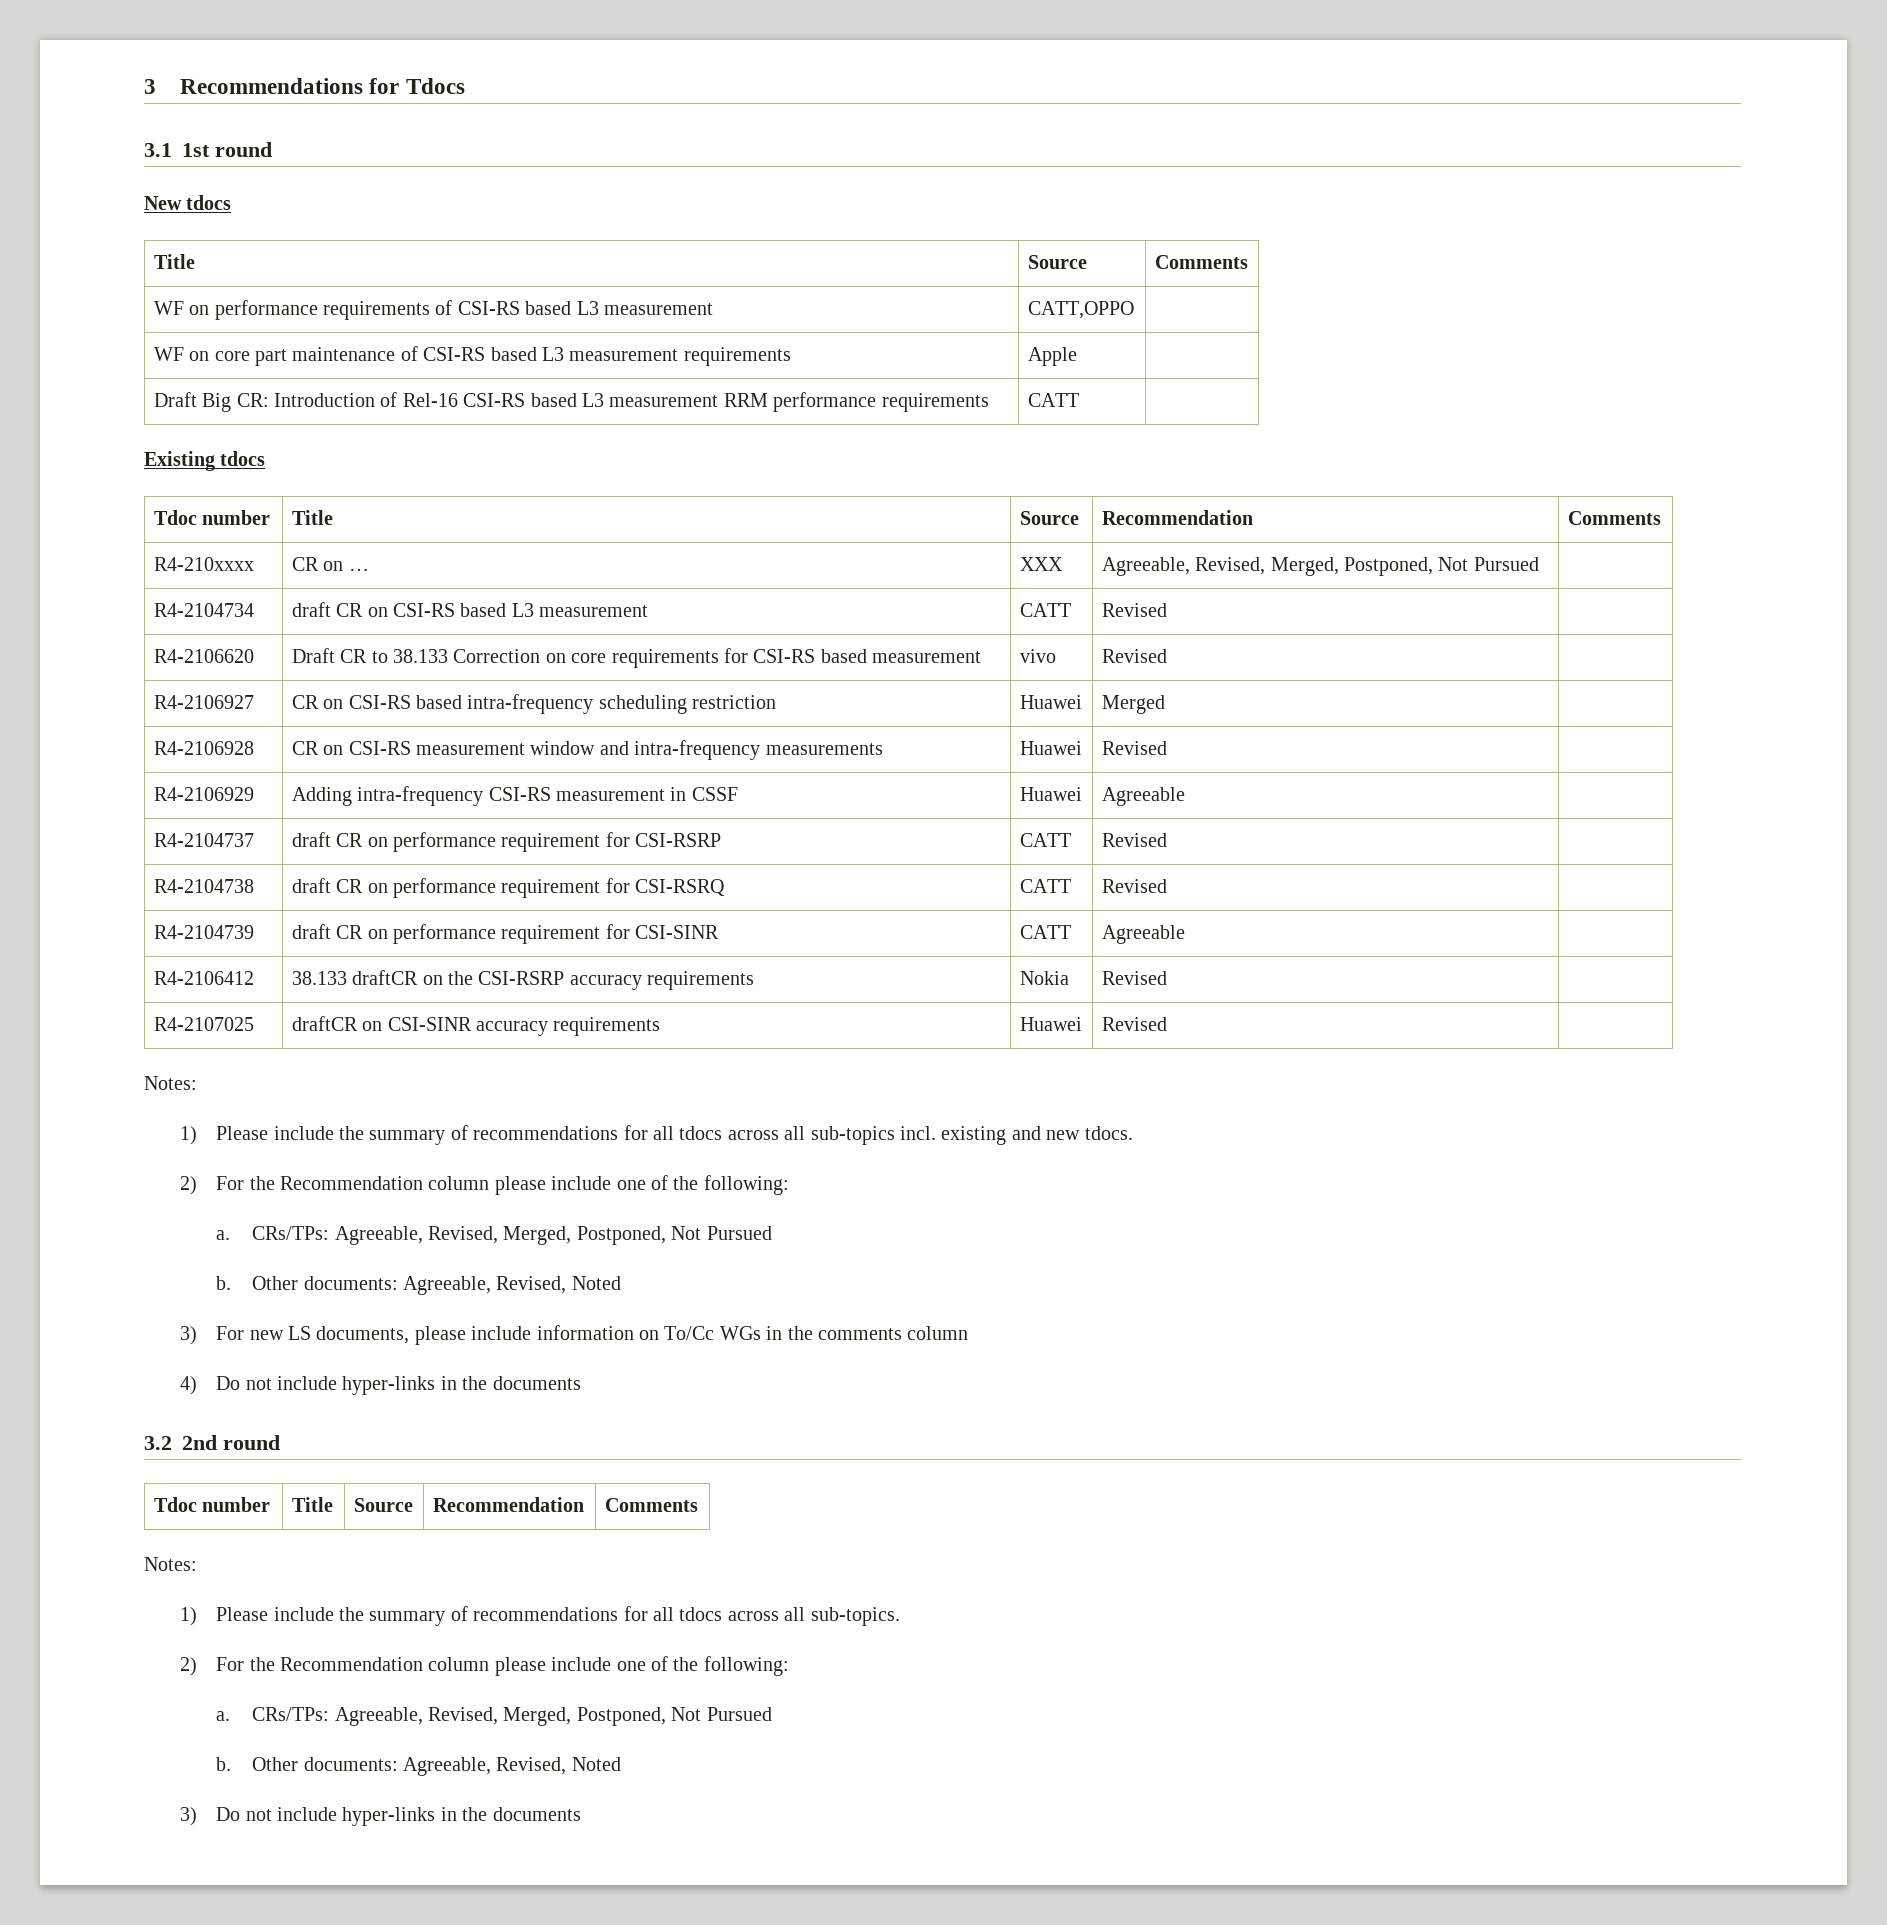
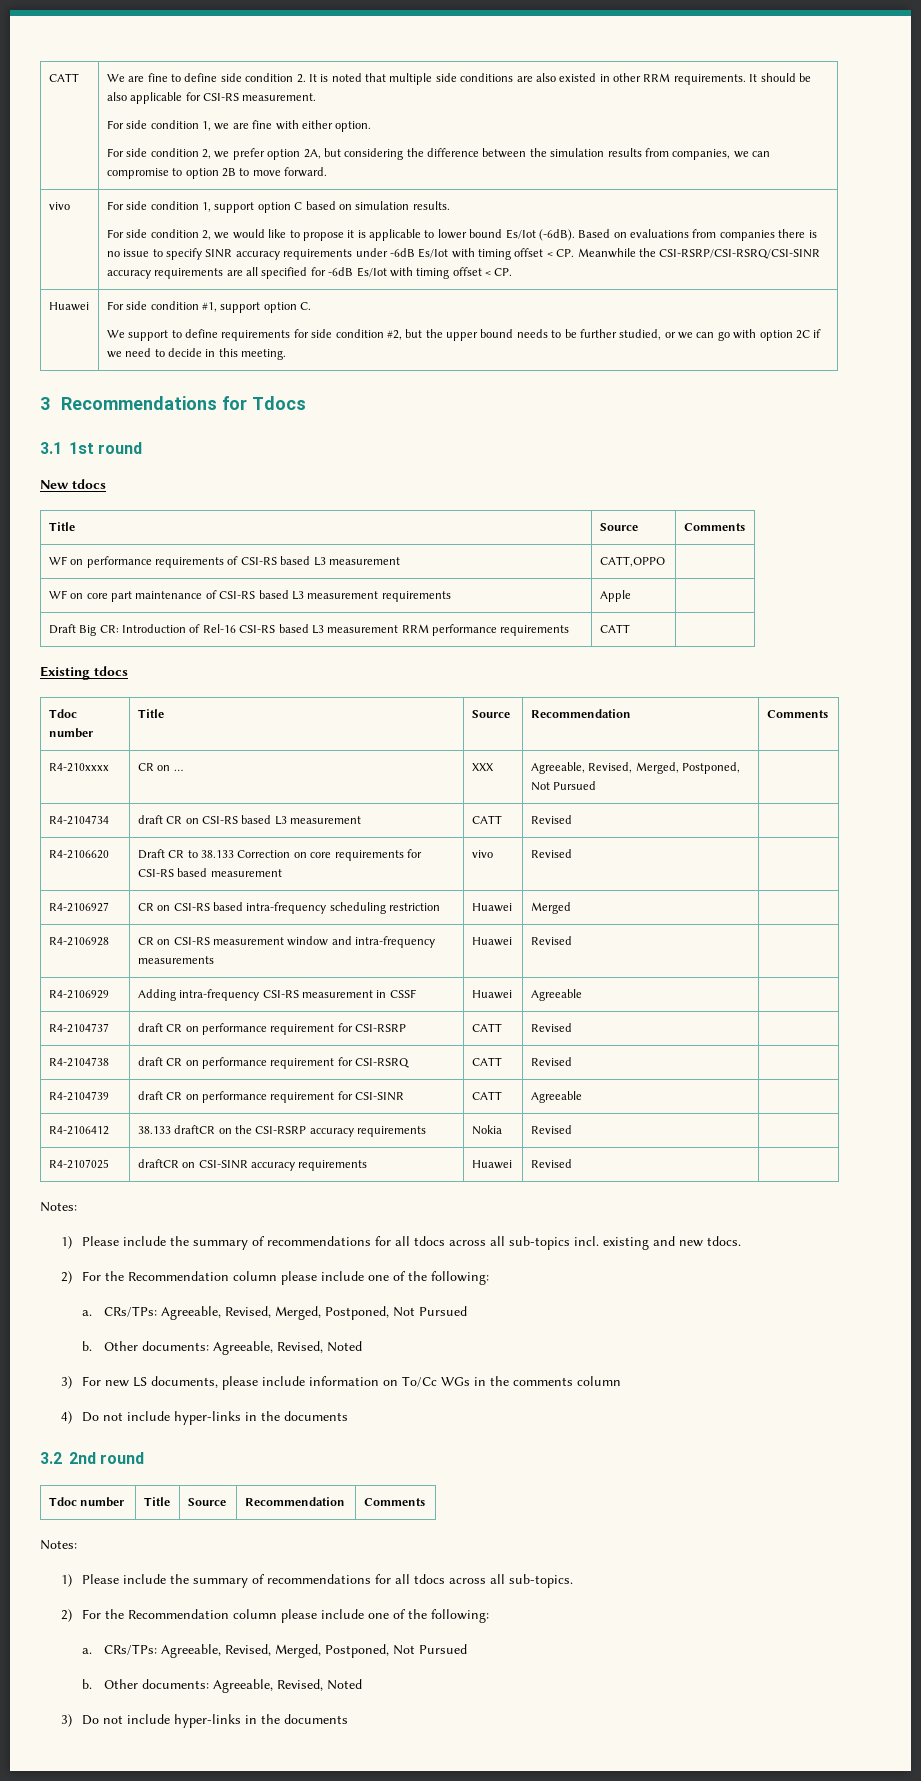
+ CATT | We are fine to define side condition 2. It is noted that multiple side conditions are also existed in other RRM requirements. It should be also applicable for CSI-RS measurement.
+ For side condition 1, we are fine with either option.
+ For side condition 2, we prefer option 2A, but considering the difference between the simulation results from companies, we can compromise to option 2B to move forward.
+ vivo | For side condition 1, support option C based on simulation results.
+ For side condition 2, we would like to propose it is applicable to lower bound Es/Iot (-6dB). Based on evaluations from companies there is no issue to specify SINR accuracy requirements under -6dB Es/Iot with timing offset < CP. Meanwhile the CSI-RSRP/CSI-RSRQ/CSI-SINR accuracy requirements are all specified for -6dB Es/Iot with timing offset < CP.
+ Huawei | For side condition #1, support option C.
+ We support to define requirements for side condition #2, but the upper bound needs to be further studied, or we can go with option 2C if we need to decide in this meeting.

